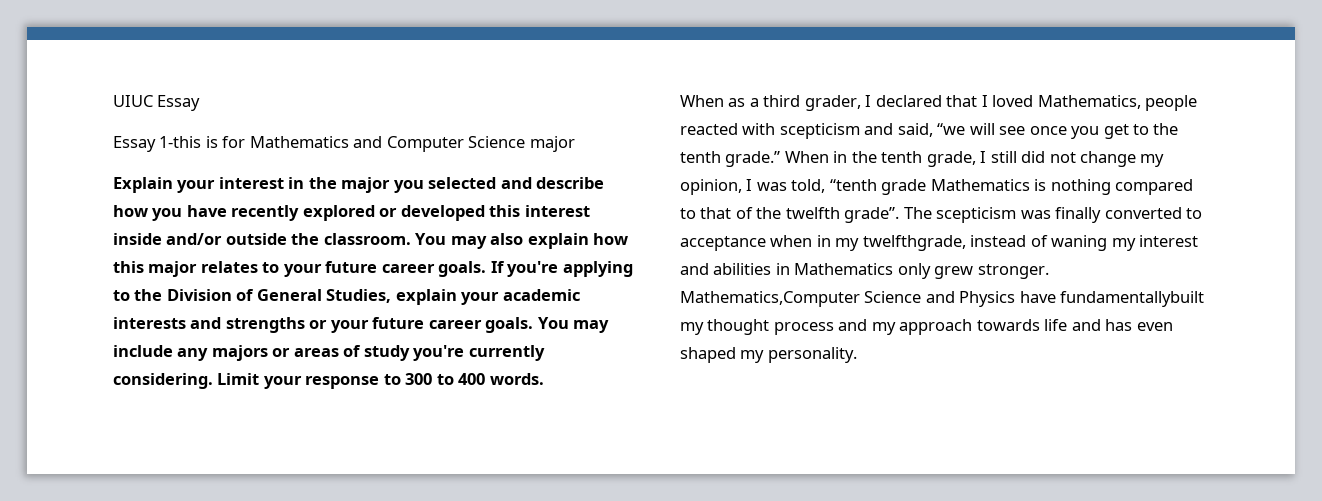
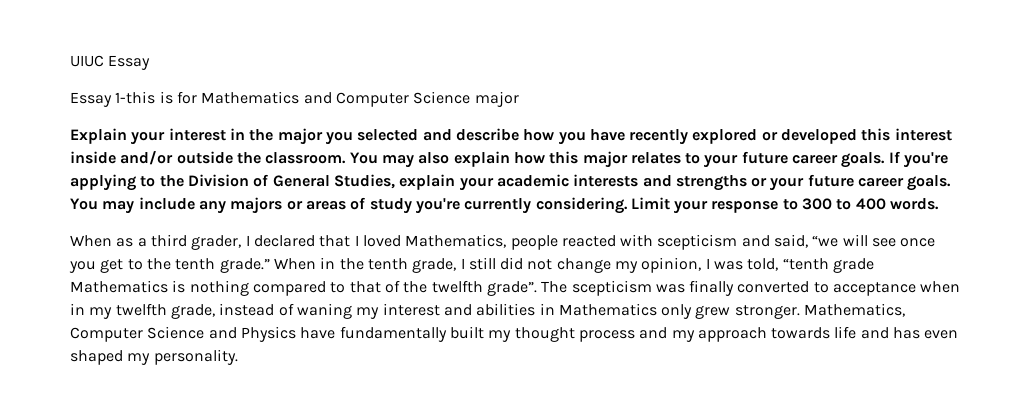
- The scepticism was finally converted to acceptance when in my twelfthgrade, instead of waning my interest and abilities in Mathematics only grew stronger.
+ The scepticism was finally converted to acceptance when in my twelfth grade, instead of waning my interest and abilities in Mathematics only grew stronger.
- Mathematics,Computer Science and Physics have fundamentallybuilt my thought process and my approach towards life and has even shaped my personality.
+ Mathematics, Computer Science and Physics have fundamentally built my thought process and my approach towards life and has even shaped my personality.

